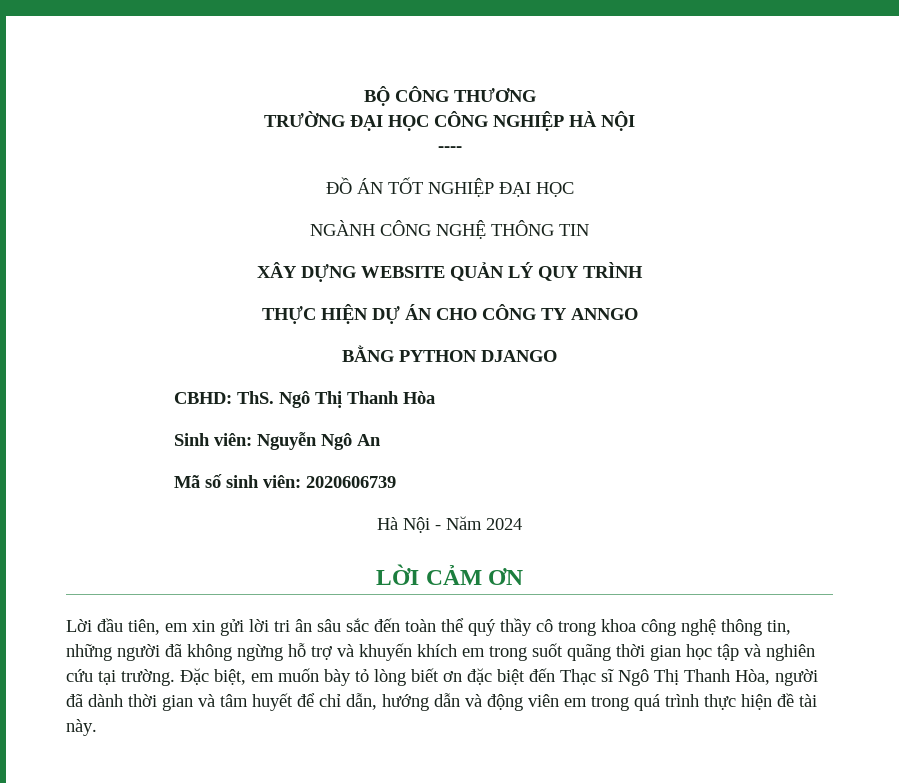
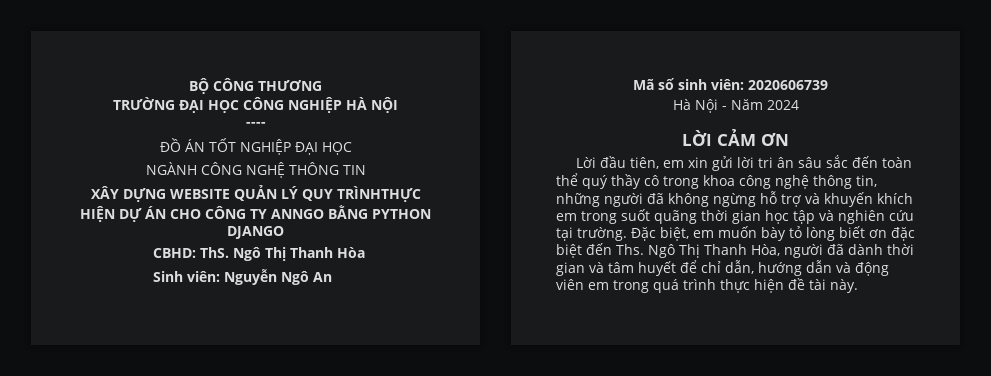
- XÂY DỰNG WEBSITE QUẢN LÝ QUY TRÌNH
- THỰC HIỆN DỰ ÁN CHO CÔNG TY ANNGO
- BẰNG PYTHON DJANGO
+ XÂY DỰNG WEBSITE QUẢN LÝ QUY TRÌNHTHỰC HIỆN DỰ ÁN CHO CÔNG TY ANNGO BẰNG PYTHON DJANGO
- Đặc biệt, em muốn bày tỏ lòng biết ơn đặc biệt đến Thạc sĩ Ngô Thị Thanh Hòa, người đã dành thời gian và tâm huyết để chỉ dẫn, hướng dẫn và động viên em trong quá trình thực hiện đề tài này.
+ Đặc biệt, em muốn bày tỏ lòng biết ơn đặc biệt đến Ths. Ngô Thị Thanh Hòa, người đã dành thời gian và tâm huyết để chỉ dẫn, hướng dẫn và động viên em trong quá trình thực hiện đề tài này.

